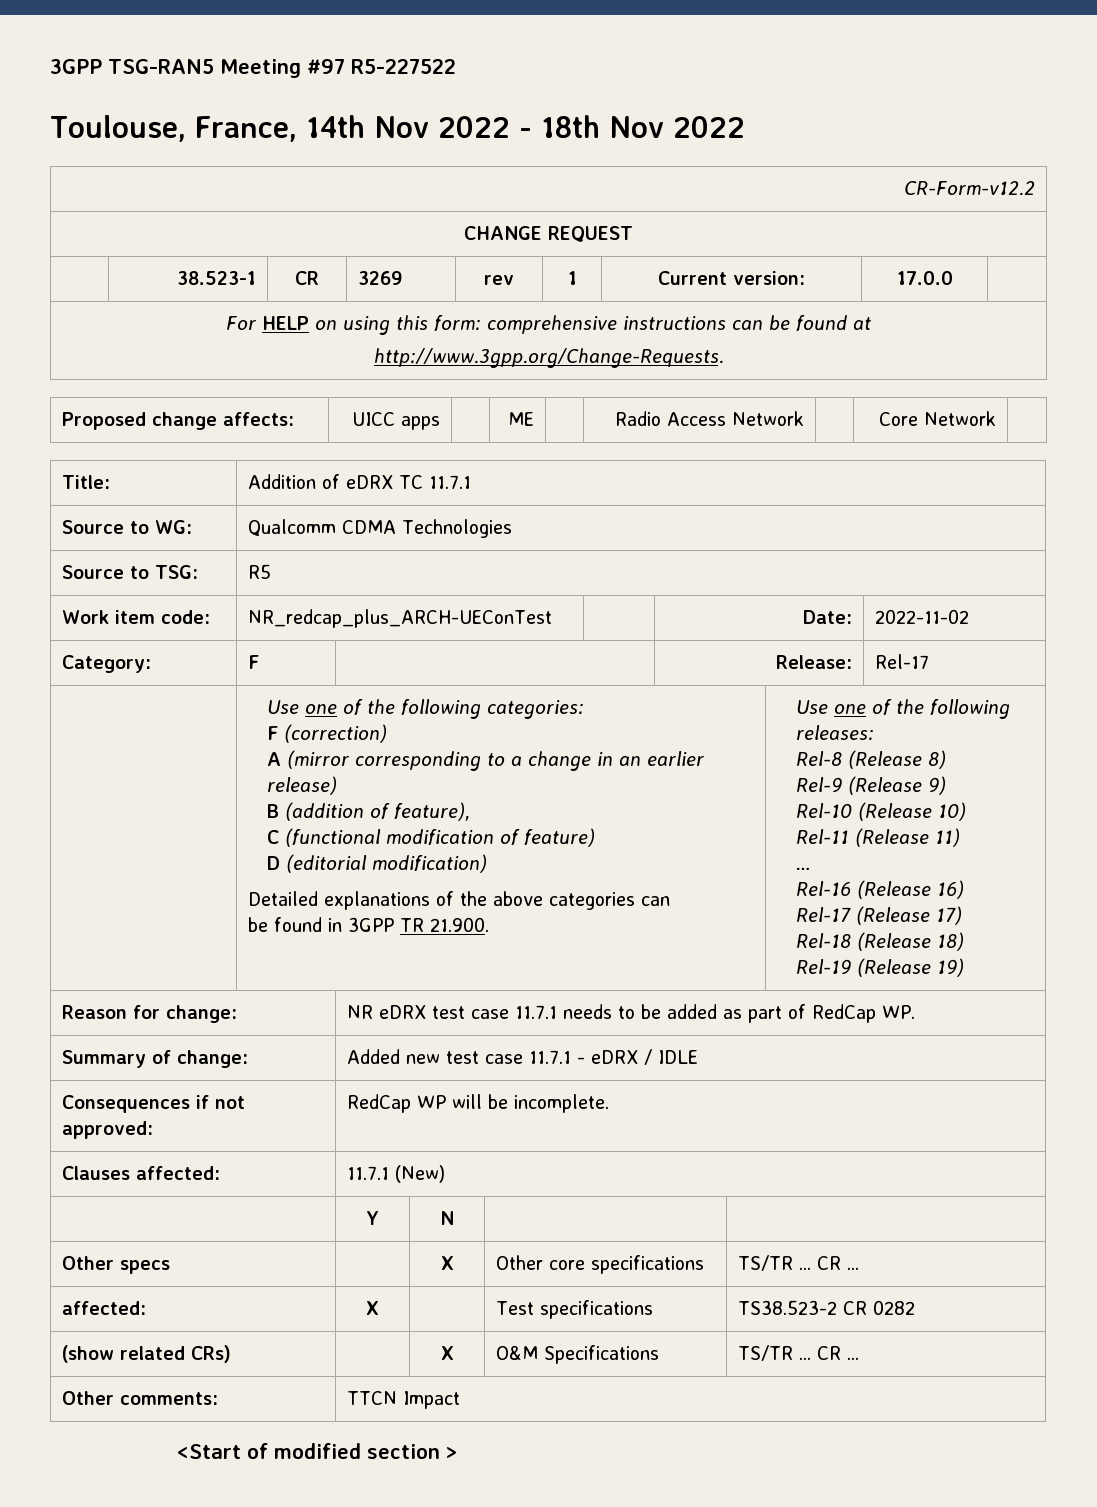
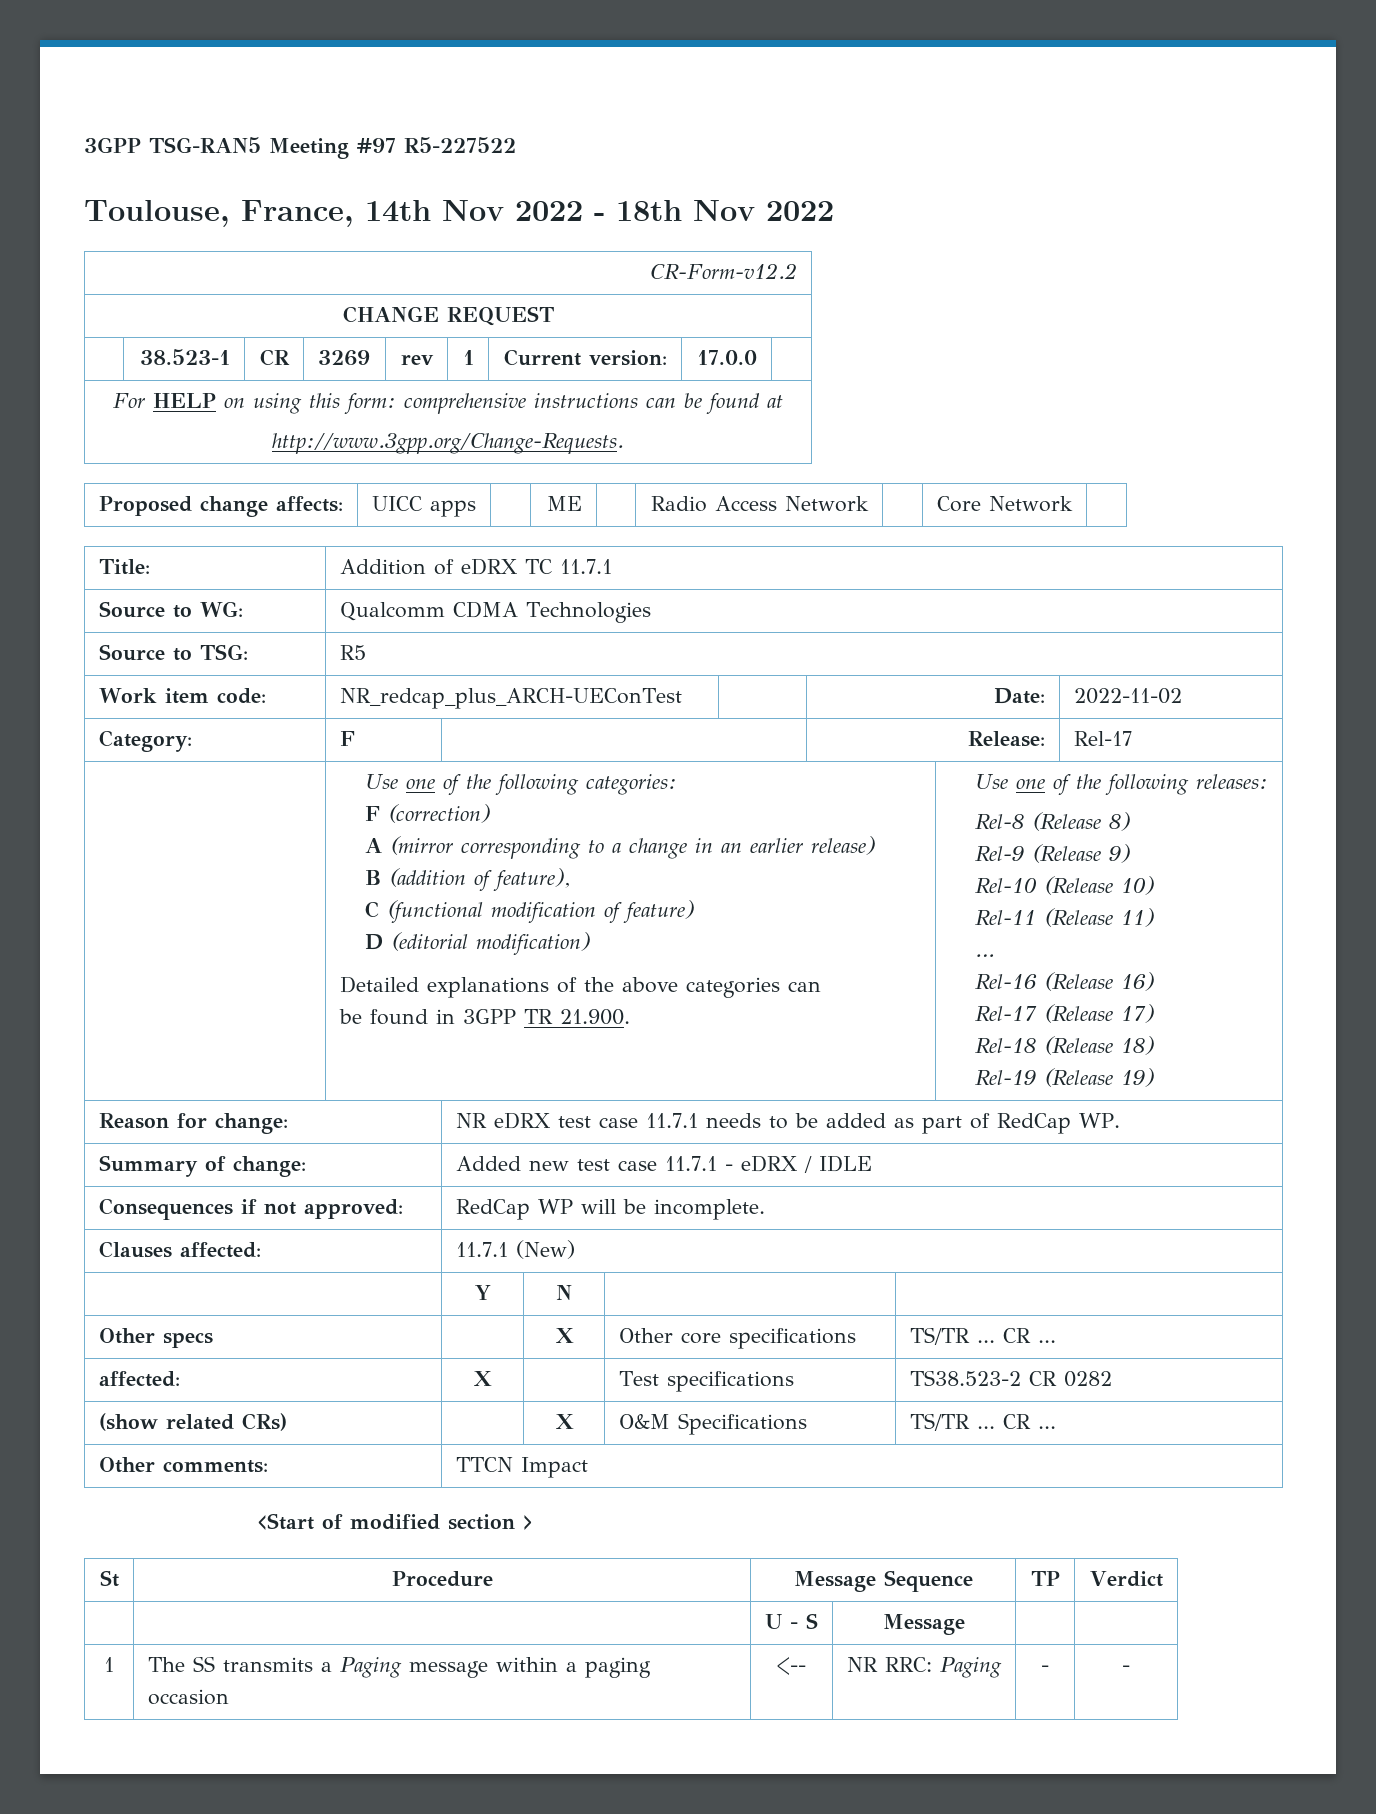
+ St | Procedure | Message Sequence | TP | Verdict
+ | | U - S | Message | |
+ 1 | The SS transmits a Paging message within a paging occasion | <-- | NR RRC: Paging | - | -

